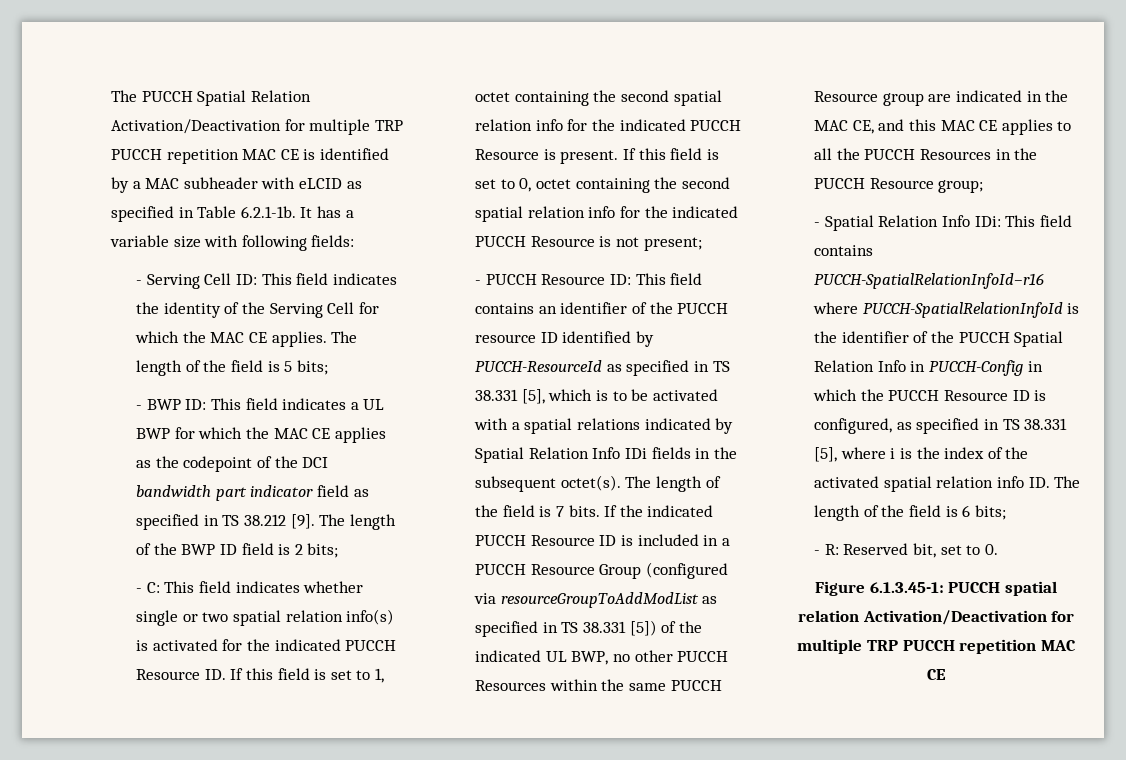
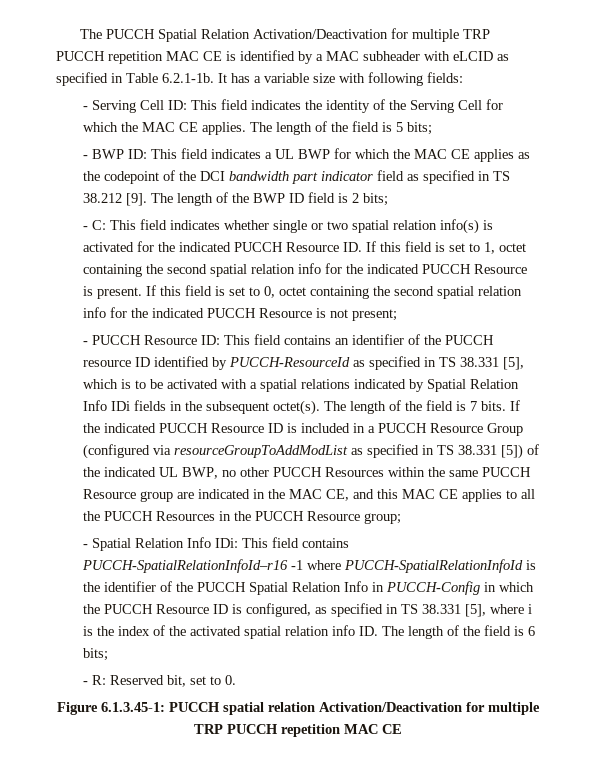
- - Spatial Relation Info IDi: This field contains PUCCH-SpatialRelationInfoId–r16 where PUCCH-SpatialRelationInfoId is the identifier of the PUCCH Spatial Relation Info in PUCCH-Config in which the PUCCH Resource ID is configured, as specified in TS 38.331 [5], where i is the index of the activated spatial relation info ID. The length of the field is 6 bits;
+ - Spatial Relation Info IDi: This field contains PUCCH-SpatialRelationInfoId–r16 -1 where PUCCH-SpatialRelationInfoId is the identifier of the PUCCH Spatial Relation Info in PUCCH-Config in which the PUCCH Resource ID is configured, as specified in TS 38.331 [5], where i is the index of the activated spatial relation info ID. The length of the field is 6 bits;

